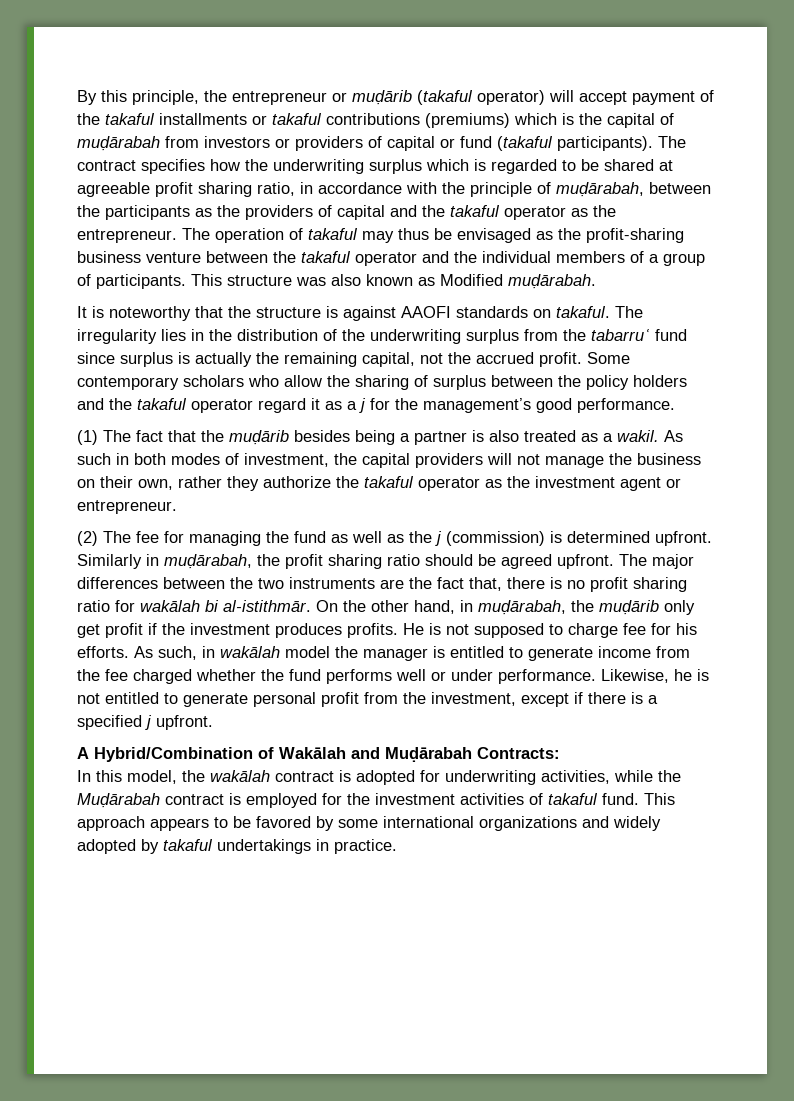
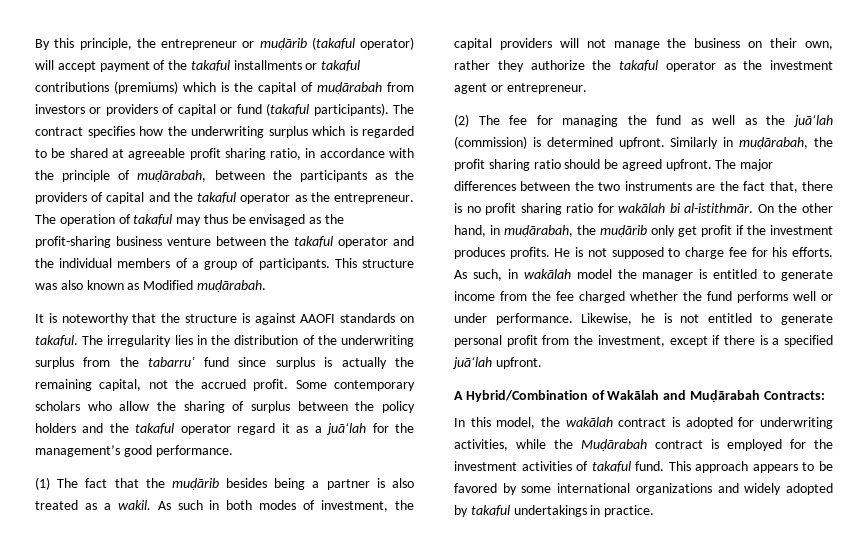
- Some contemporary scholars who allow the sharing of surplus between the policy holders and the takaful operator regard it as a j for the management’s good performance.
+ Some contemporary scholars who allow the sharing of surplus between the policy holders and the takaful operator regard it as a juā‘lah for the management’s good performance.
- (2) The fee for managing the fund as well as the j (commission) is determined upfront.
+ (2) The fee for managing the fund as well as the juā‘lah (commission) is determined upfront.
- Likewise, he is not entitled to generate personal profit from the investment, except if there is a specified j upfront.
+ Likewise, he is not entitled to generate personal profit from the investment, except if there is a specified juā‘lah upfront.

